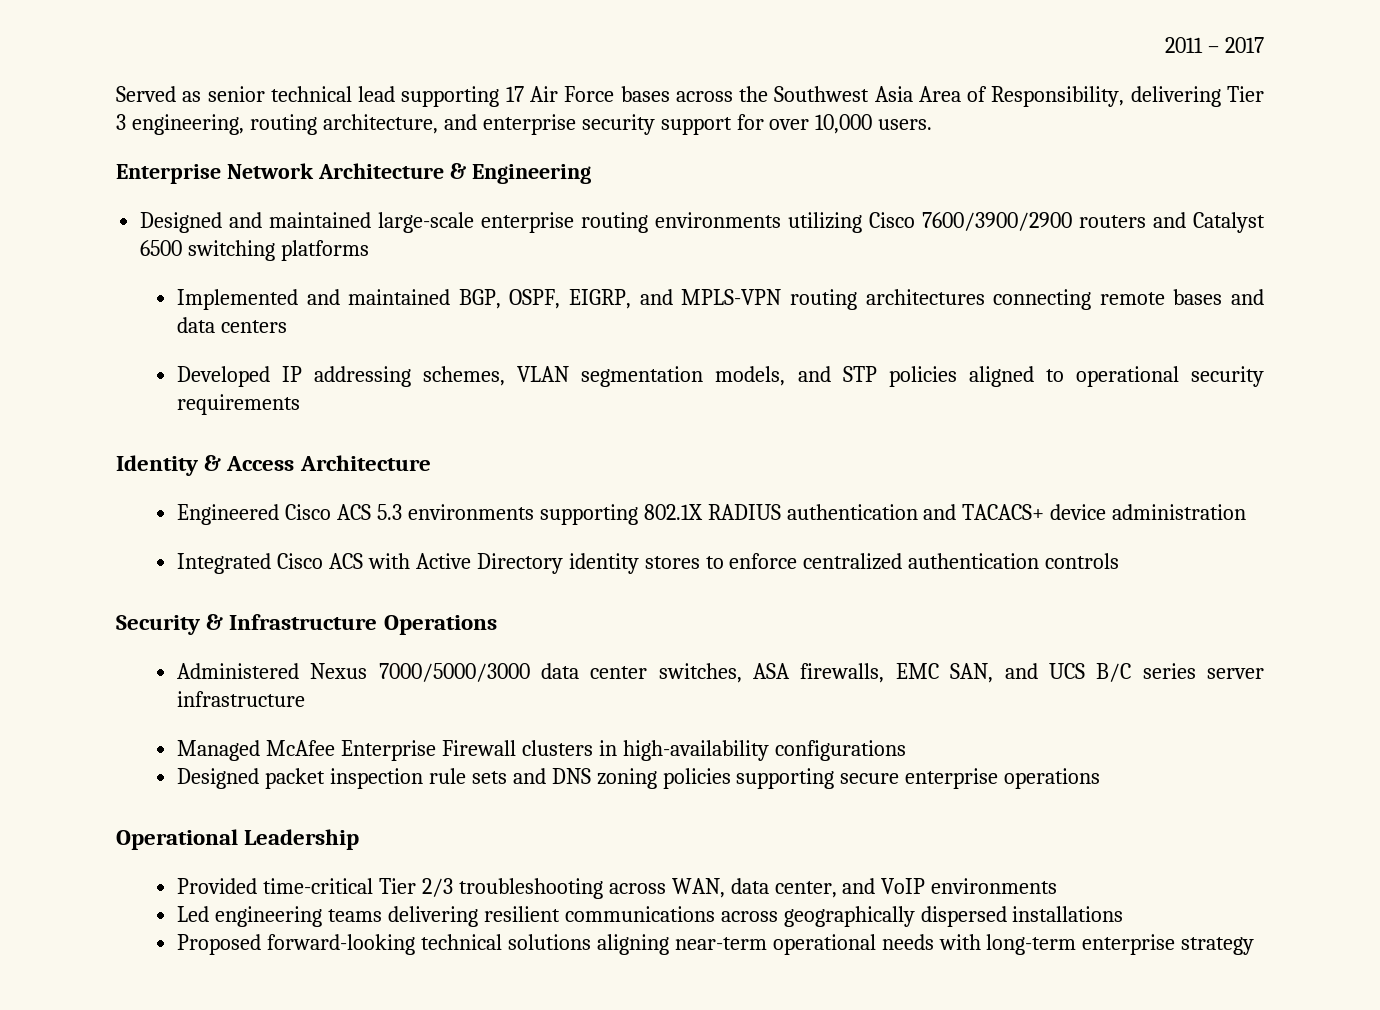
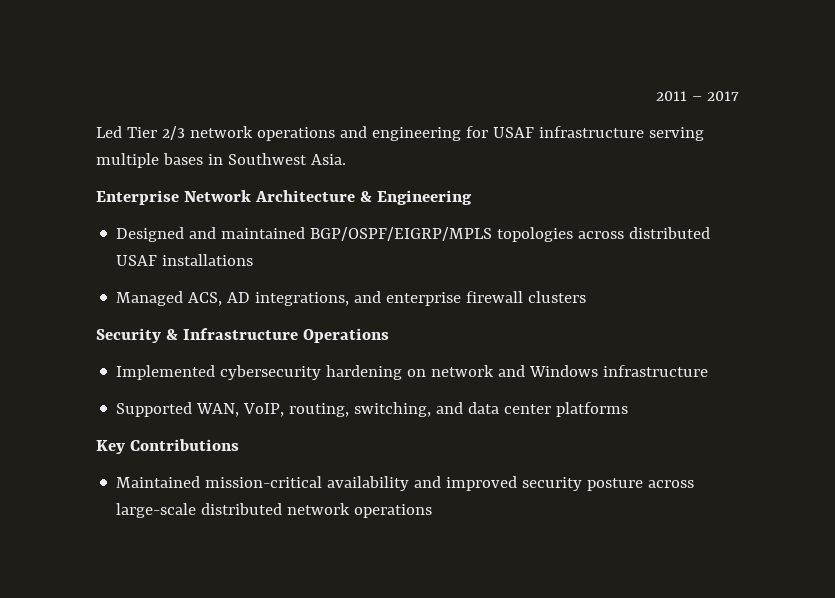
- Served as senior technical lead supporting 17 Air Force bases across the Southwest Asia Area of Responsibility, delivering Tier 3 engineering, routing architecture, and enterprise security support for over 10,000 users.
+ Led Tier 2/3 network operations and engineering for USAF infrastructure serving multiple bases in Southwest Asia.
- Designed and maintained large-scale enterprise routing environments utilizing Cisco 7600/3900/2900 routers and Catalyst 6500 switching platforms
- Implemented and maintained BGP, OSPF, EIGRP, and MPLS-VPN routing architectures connecting remote bases and data centers
- Developed IP addressing schemes, VLAN segmentation models, and STP policies aligned to operational security requirements
- Identity & Access Architecture
- Engineered Cisco ACS 5.3 environments supporting 802.1X RADIUS authentication and TACACS+ device administration
- Integrated Cisco ACS with Active Directory identity stores to enforce centralized authentication controls
+ Designed and maintained BGP/OSPF/EIGRP/MPLS topologies across distributed USAF installations
+ Managed ACS, AD integrations, and enterprise firewall clusters
  Security & Infrastructure Operations
- Administered Nexus 7000/5000/3000 data center switches, ASA firewalls, EMC SAN, and UCS B/C series server infrastructure
- Managed McAfee Enterprise Firewall clusters in high-availability configurations
- Designed packet inspection rule sets and DNS zoning policies supporting secure enterprise operations
- Operational Leadership
- Provided time-critical Tier 2/3 troubleshooting across WAN, data center, and VoIP environments
- Led engineering teams delivering resilient communications across geographically dispersed installations
- Proposed forward-looking technical solutions aligning near-term operational needs with long-term enterprise strategy
+ Implemented cybersecurity hardening on network and Windows infrastructure
+ Supported WAN, VoIP, routing, switching, and data center platforms
+ Key Contributions
+ Maintained mission-critical availability and improved security posture across large-scale distributed network operations

